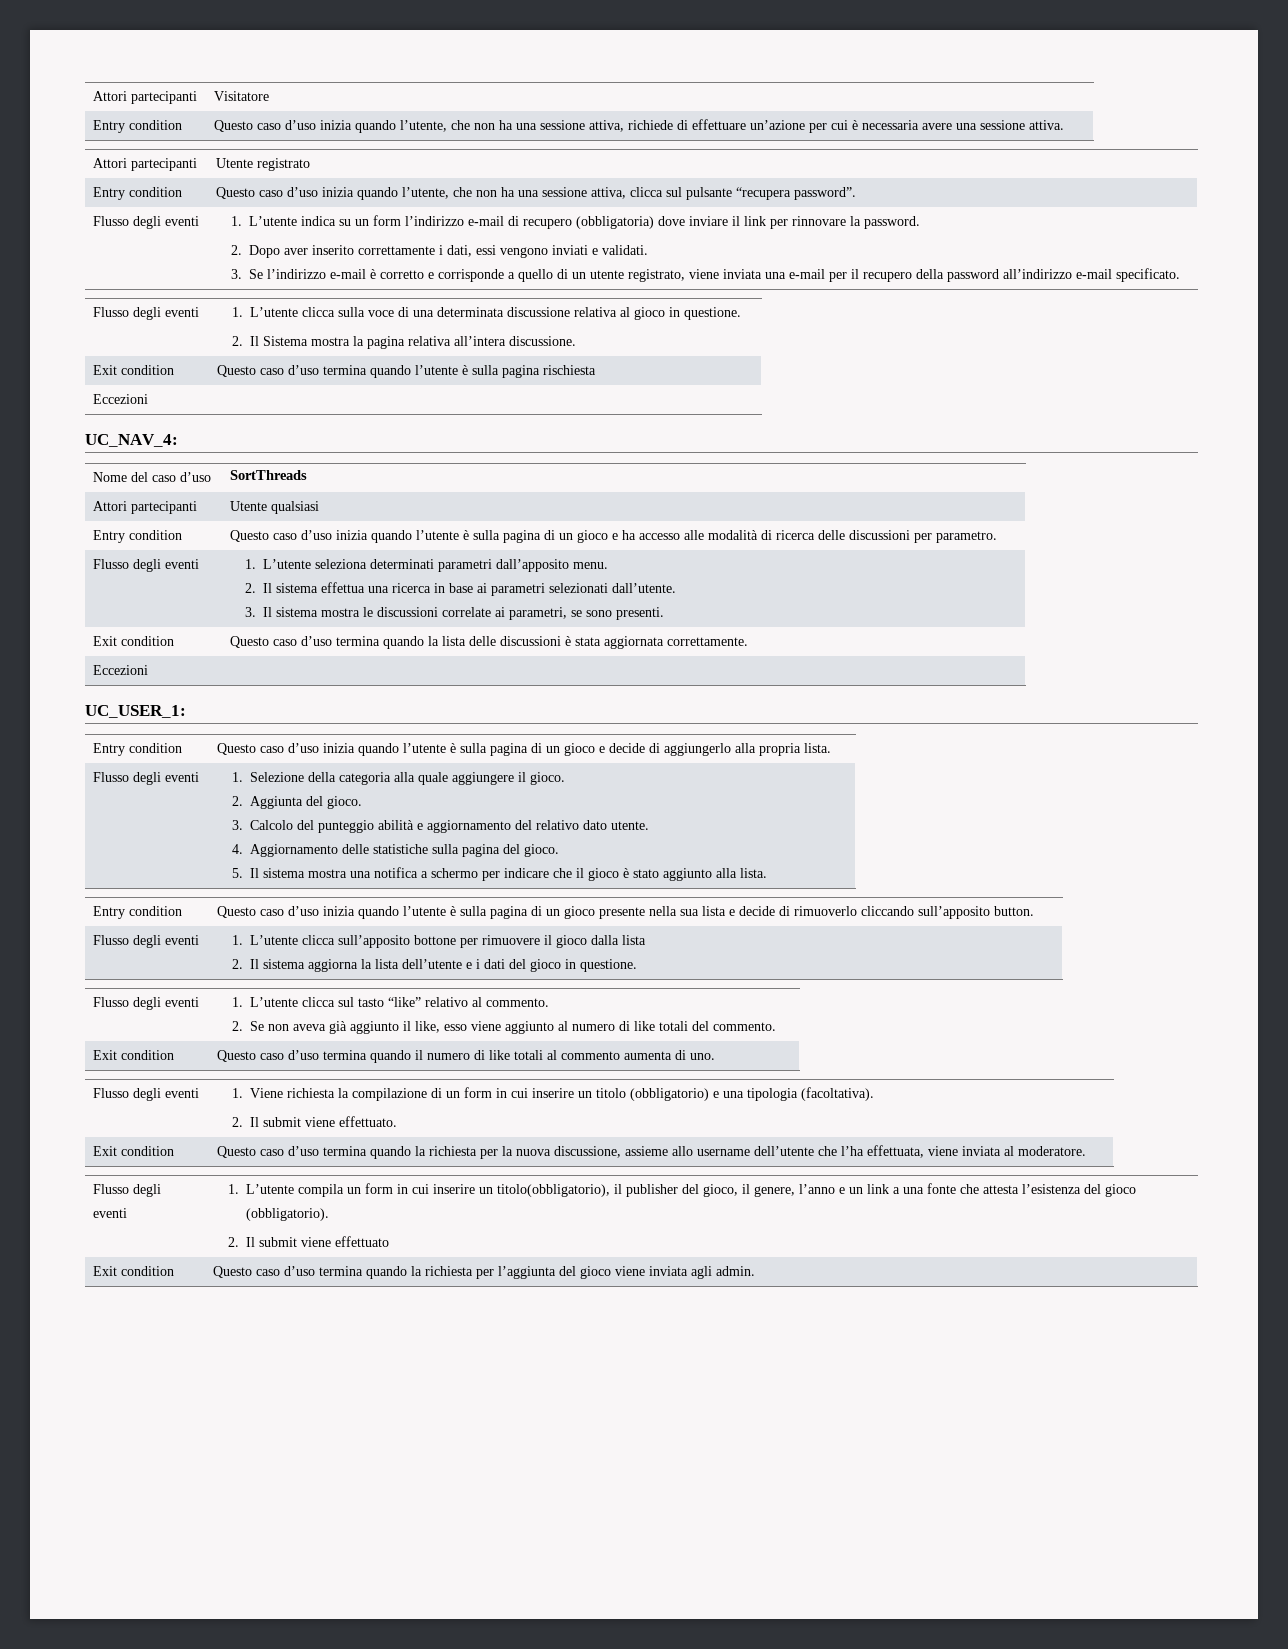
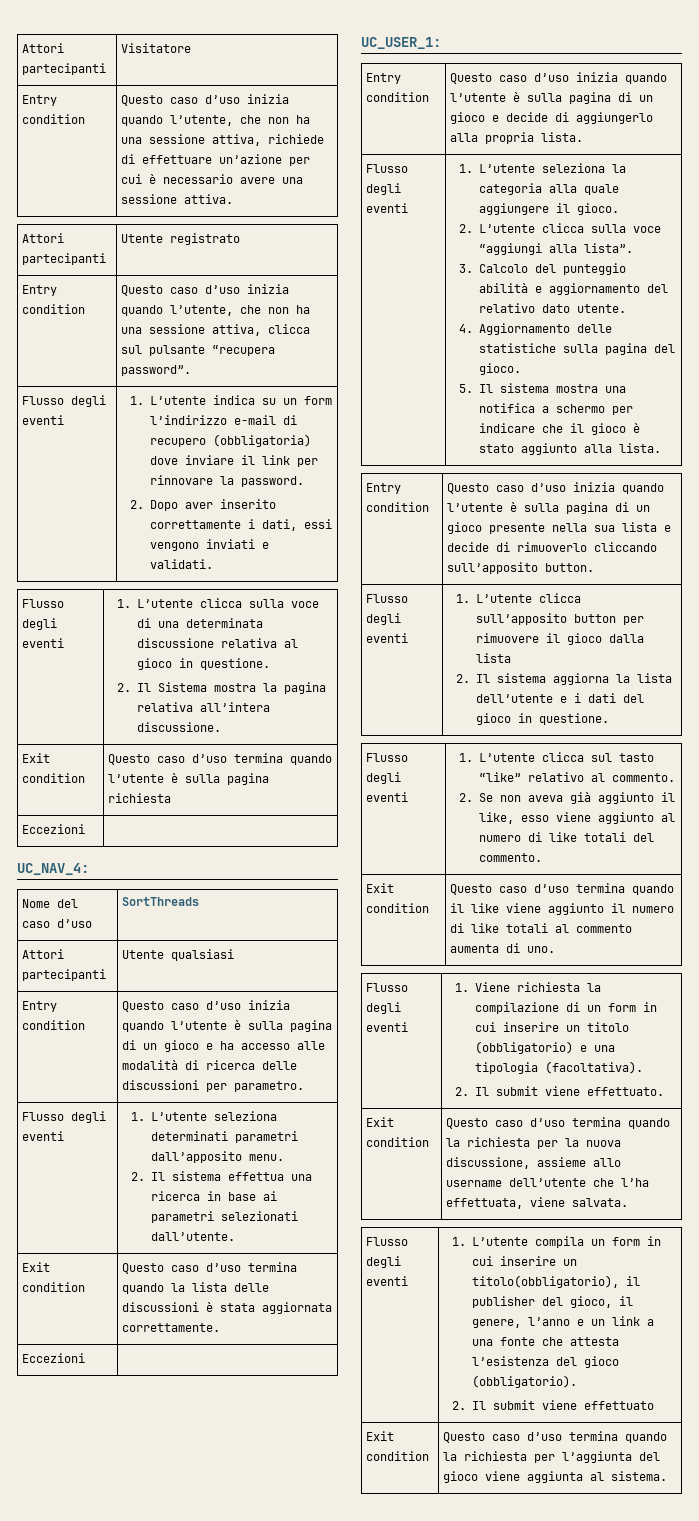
- Entry condition | Questo caso d’uso inizia quando l’utente, che non ha una sessione attiva, richiede di effettuare un’azione per cui è necessaria avere una sessione attiva.
+ Entry condition | Questo caso d’uso inizia quando l’utente, che non ha una sessione attiva, richiede di effettuare un’azione per cui è necessario avere una sessione attiva.
- 3. Se l’indirizzo e-mail è corretto e corrisponde a quello di un utente registrato, viene inviata una e-mail per il recupero della password all’indirizzo e-mail specificato.
- Exit condition | Questo caso d’uso termina quando l’utente è sulla pagina rischiesta
+ Exit condition | Questo caso d’uso termina quando l’utente è sulla pagina richiesta
  Flusso degli eventi | 1. L’utente seleziona determinati parametri dall’apposito menu.
  2. Il sistema effettua una ricerca in base ai parametri selezionati dall’utente.
- 3. Il sistema mostra le discussioni correlate ai parametri, se sono presenti.
- 1. Selezione della categoria alla quale aggiungere il gioco.
+ 1. L’utente seleziona la categoria alla quale aggiungere il gioco.
- 2. Aggiunta del gioco.
+ 2. L’utente clicca sulla voce “aggiungi alla lista”.
- Flusso degli eventi | 1. L’utente clicca sull’apposito bottone per rimuovere il gioco dalla lista
+ Flusso degli eventi | 1. L’utente clicca sull’apposito button per rimuovere il gioco dalla lista
- Exit condition | Questo caso d’uso termina quando il numero di like totali al commento aumenta di uno.
+ Exit condition | Questo caso d’uso termina quando il like viene aggiunto il numero di like totali al commento aumenta di uno.
- Exit condition | Questo caso d’uso termina quando la richiesta per la nuova discussione, assieme allo username dell’utente che l’ha effettuata, viene inviata al moderatore.
+ Exit condition | Questo caso d’uso termina quando la richiesta per la nuova discussione, assieme allo username dell’utente che l’ha effettuata, viene salvata.
- Exit condition | Questo caso d’uso termina quando la richiesta per l’aggiunta del gioco viene inviata agli admin.
+ Exit condition | Questo caso d’uso termina quando la richiesta per l’aggiunta del gioco viene aggiunta al sistema.

